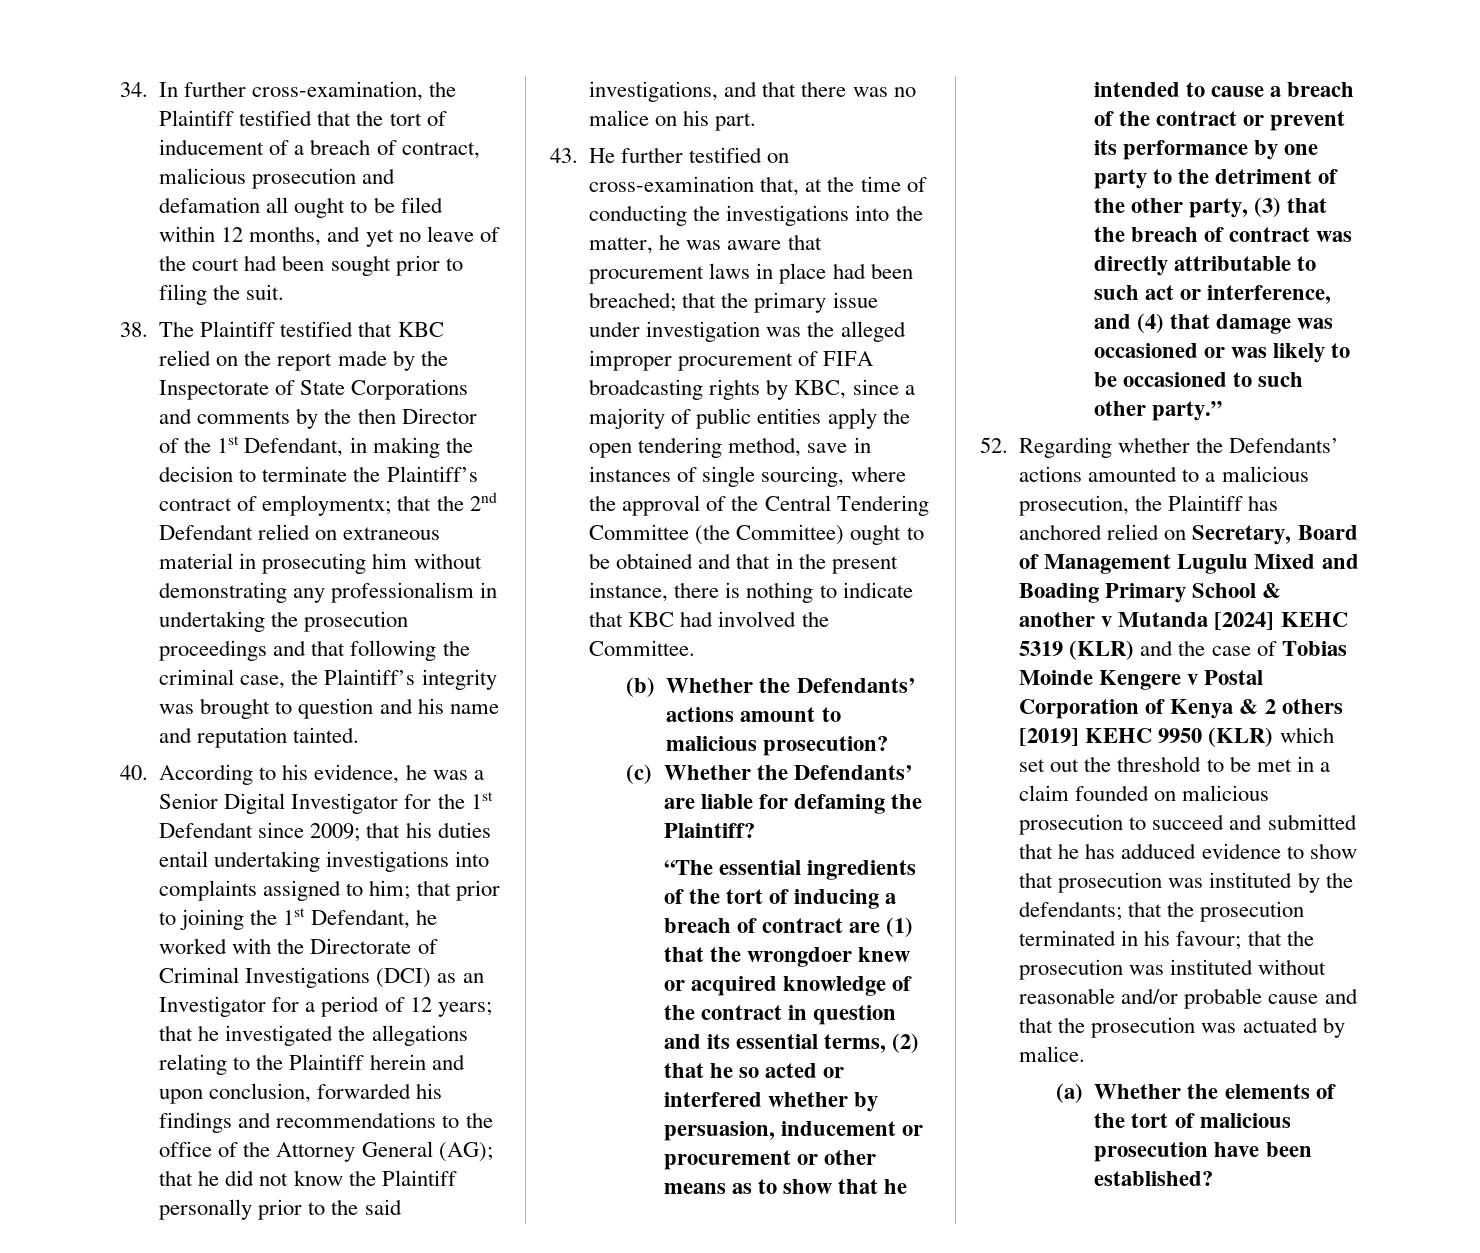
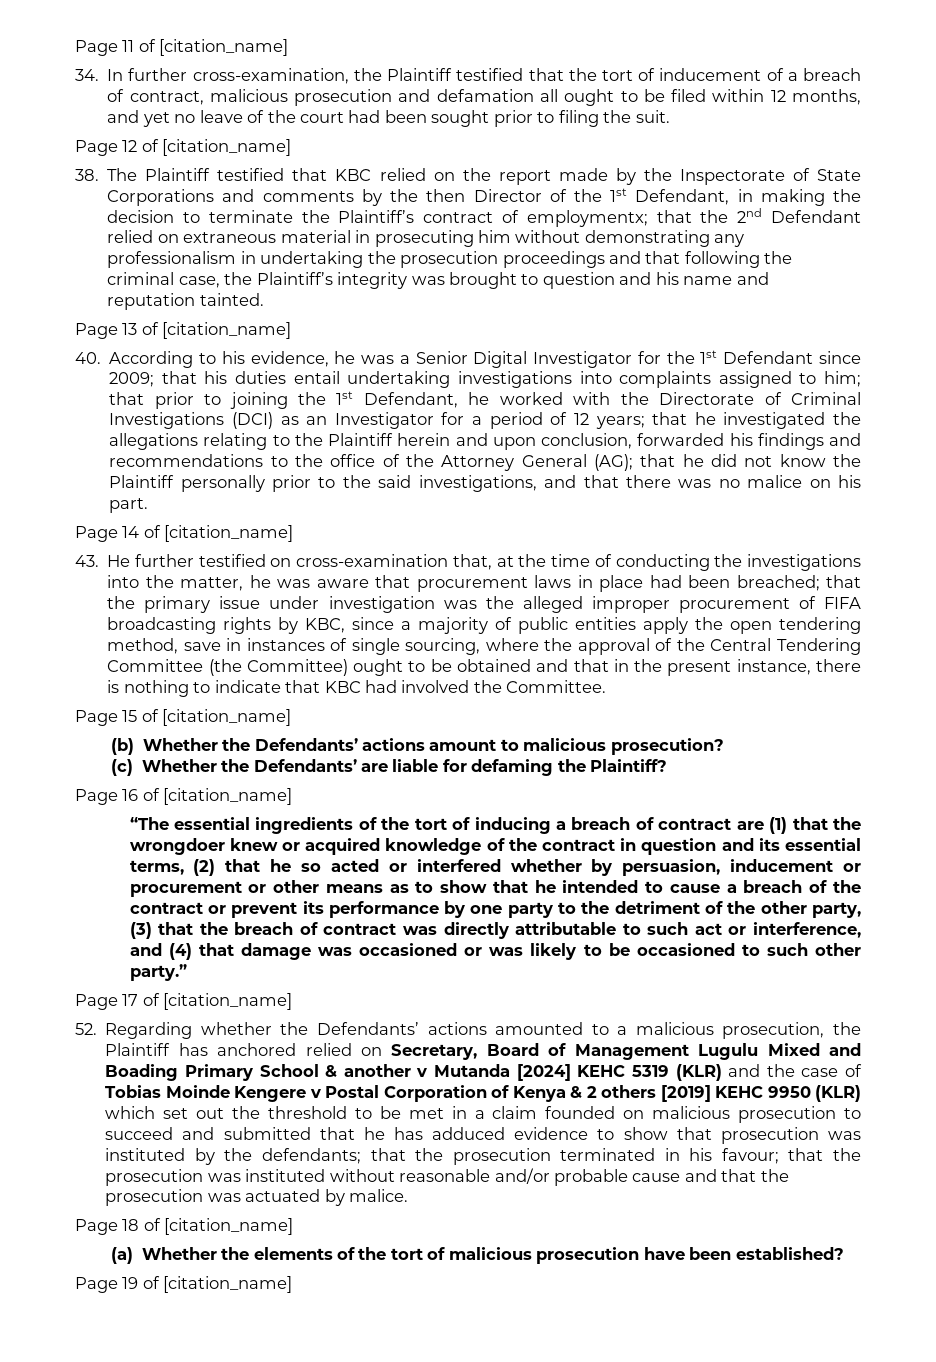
+ Page 11 of [citation_name]
+ Page 12 of [citation_name]
+ Page 13 of [citation_name]
+ Page 14 of [citation_name]
+ Page 15 of [citation_name]
+ Page 16 of [citation_name]
+ Page 17 of [citation_name]
+ Page 18 of [citation_name]
+ Page 19 of [citation_name]

